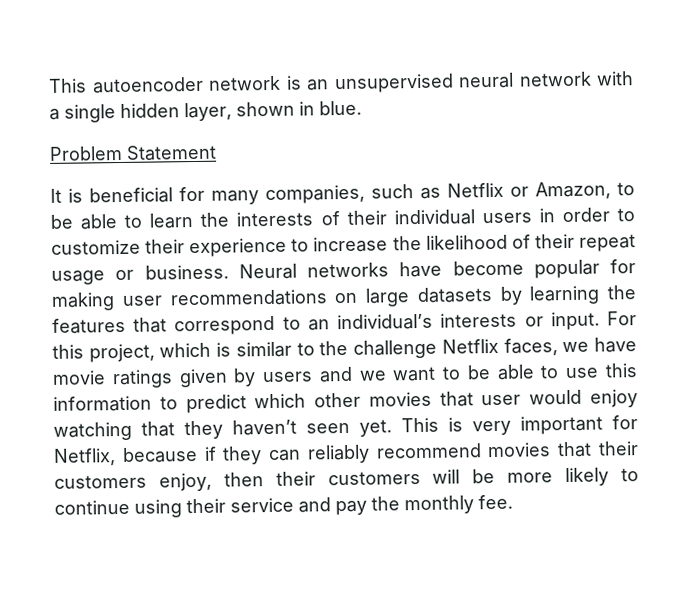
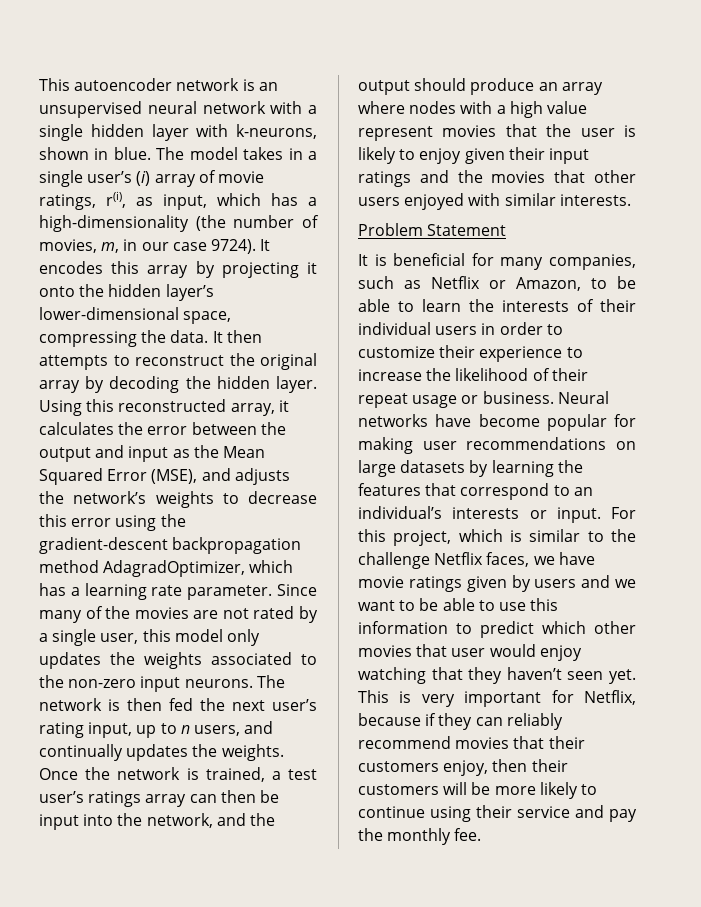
- This autoencoder network is an unsupervised neural network with a single hidden layer, shown in blue.
+ This autoencoder network is an unsupervised neural network with a single hidden layer with k-neurons, shown in blue. The model takes in a single user’s (i) array of movie ratings, r(i), as input, which has a high-dimensionality (the number of movies, m, in our case 9724). It encodes this array by projecting it onto the hidden layer’s lower-dimensional space, compressing the data. It then attempts to reconstruct the original array by decoding the hidden layer. Using this reconstructed array, it calculates the error between the output and input as the Mean Squared Error (MSE), and adjusts the network’s weights to decrease this error using the gradient-descent backpropagation method AdagradOptimizer, which has a learning rate parameter. Since many of the movies are not rated by a single user, this model only updates the weights associated to the non-zero input neurons. The network is then fed the next user’s rating input, up to n users, and continually updates the weights. Once the network is trained, a test user’s ratings array can then be input into the network, and the output should produce an array where nodes with a high value represent movies that the user is likely to enjoy given their input ratings and the movies that other users enjoyed with similar interests.

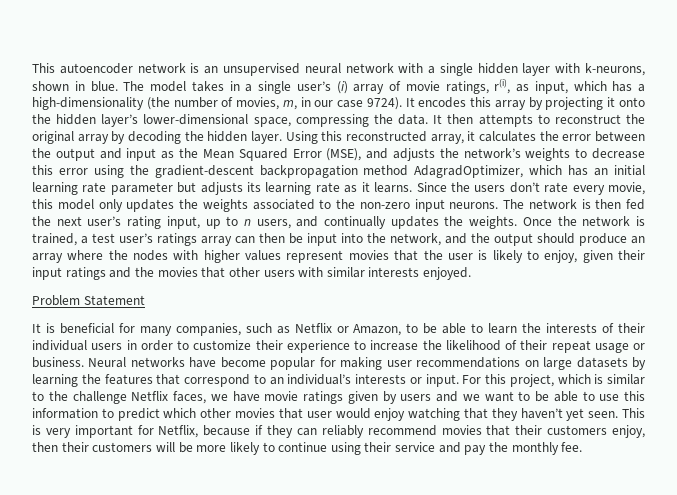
- Using this reconstructed array, it calculates the error between the output and input as the Mean Squared Error (MSE), and adjusts the network’s weights to decrease this error using the gradient-descent backpropagation method AdagradOptimizer, which has a learning rate parameter. Since many of the movies are not rated by a single user, this model only updates the weights associated to the non-zero input neurons.
+ Using this reconstructed array, it calculates the error between the output and input as the Mean Squared Error (MSE), and adjusts the network’s weights to decrease this error using the gradient-descent backpropagation method AdagradOptimizer, which has an initial learning rate parameter but adjusts its learning rate as it learns. Since the users don’t rate every movie, this model only updates the weights associated to the non-zero input neurons.
- Once the network is trained, a test user’s ratings array can then be input into the network, and the output should produce an array where nodes with a high value represent movies that the user is likely to enjoy given their input ratings and the movies that other users enjoyed with similar interests.
+ Once the network is trained, a test user’s ratings array can then be input into the network, and the output should produce an array where the nodes with higher values represent movies that the user is likely to enjoy, given their input ratings and the movies that other users with similar interests enjoyed.
- For this project, which is similar to the challenge Netflix faces, we have movie ratings given by users and we want to be able to use this information to predict which other movies that user would enjoy watching that they haven’t seen yet.
+ For this project, which is similar to the challenge Netflix faces, we have movie ratings given by users and we want to be able to use this information to predict which other movies that user would enjoy watching that they haven’t yet seen.

